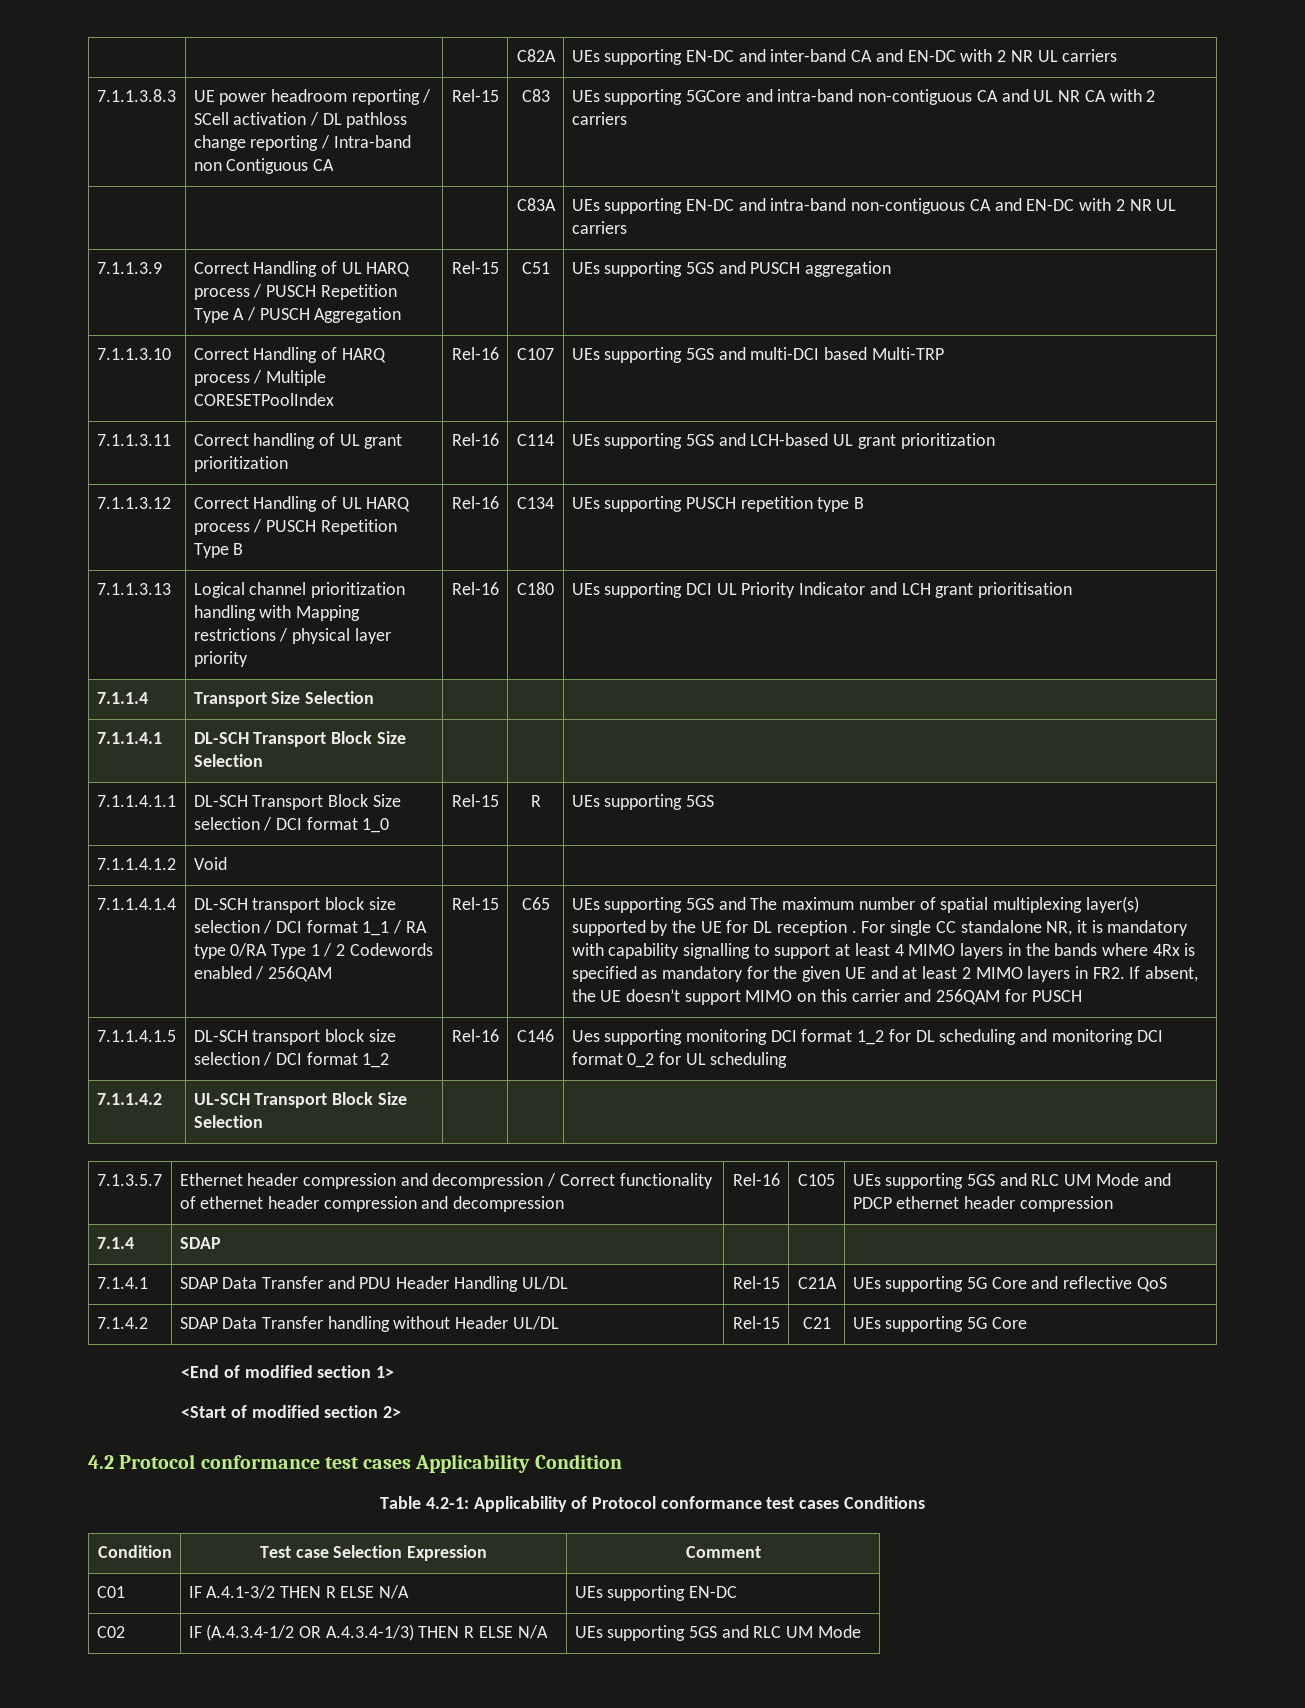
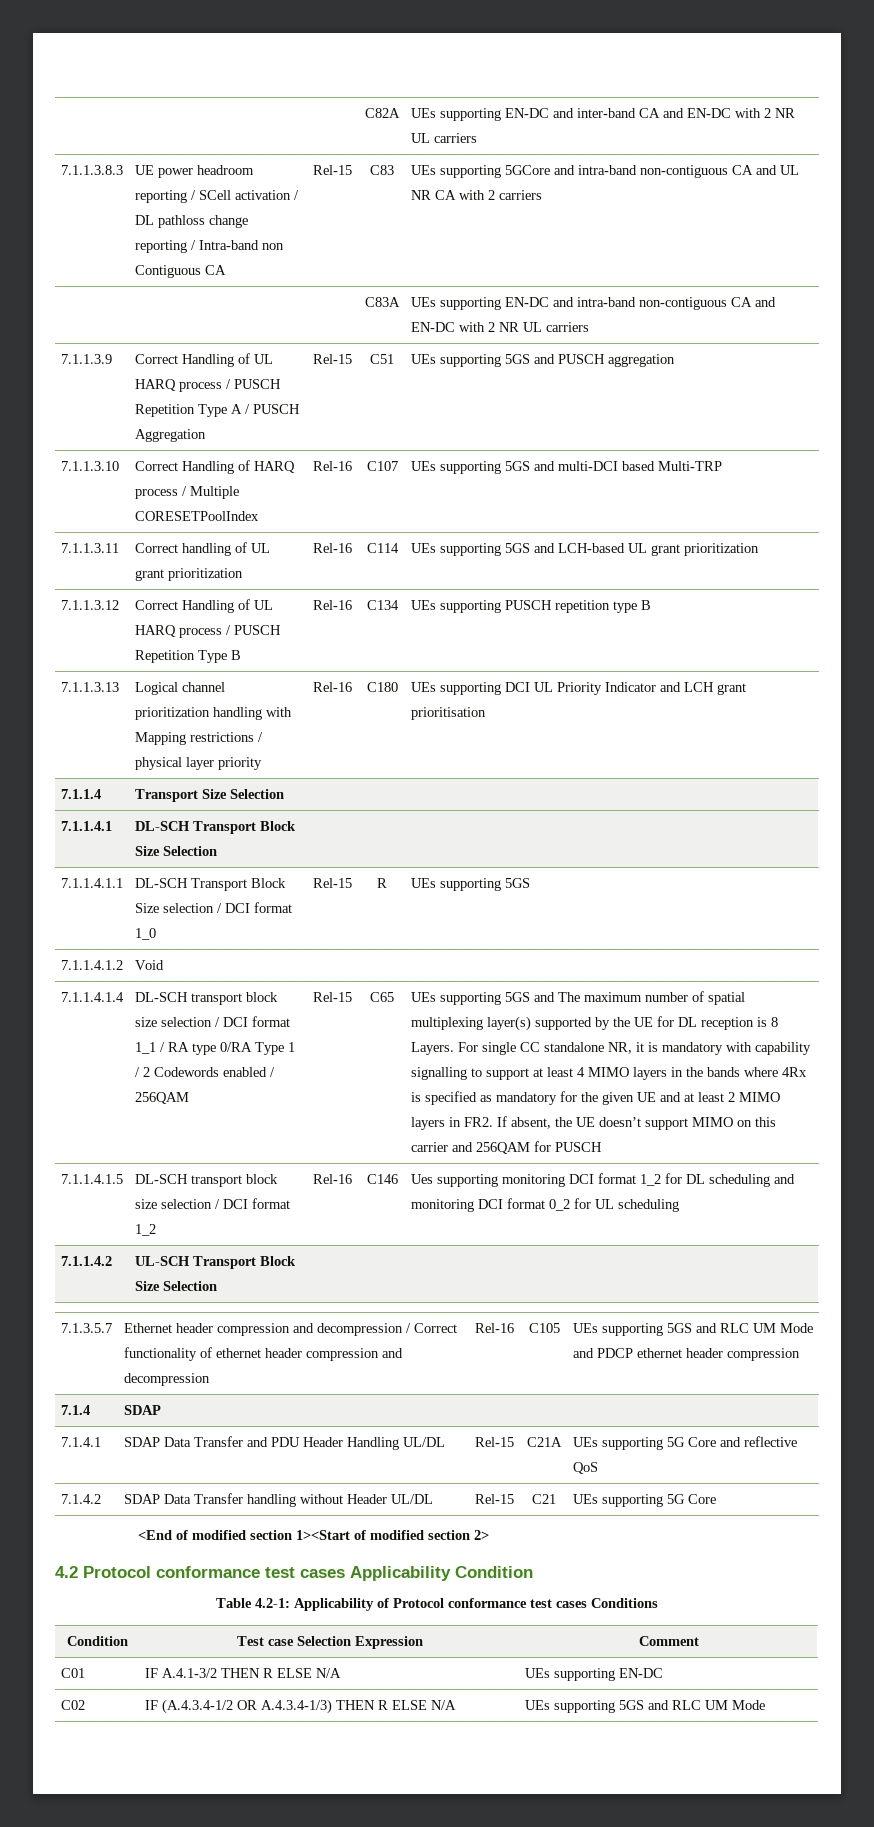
- UEs supporting 5GS and The maximum number of spatial multiplexing layer(s) supported by the UE for DL reception .
+ UEs supporting 5GS and The maximum number of spatial multiplexing layer(s) supported by the UE for DL reception is 8 Layers.
- <End of modified section 1>
- <Start of modified section 2>
+ <End of modified section 1><Start of modified section 2>

